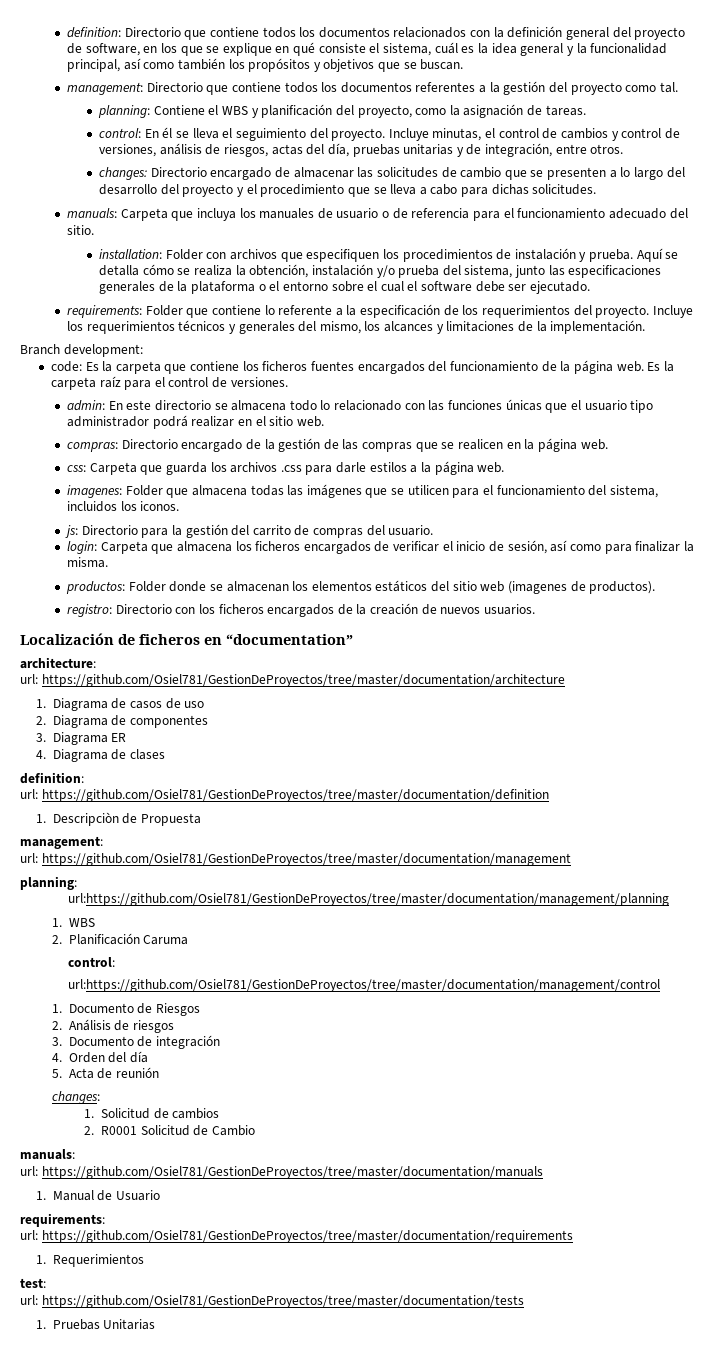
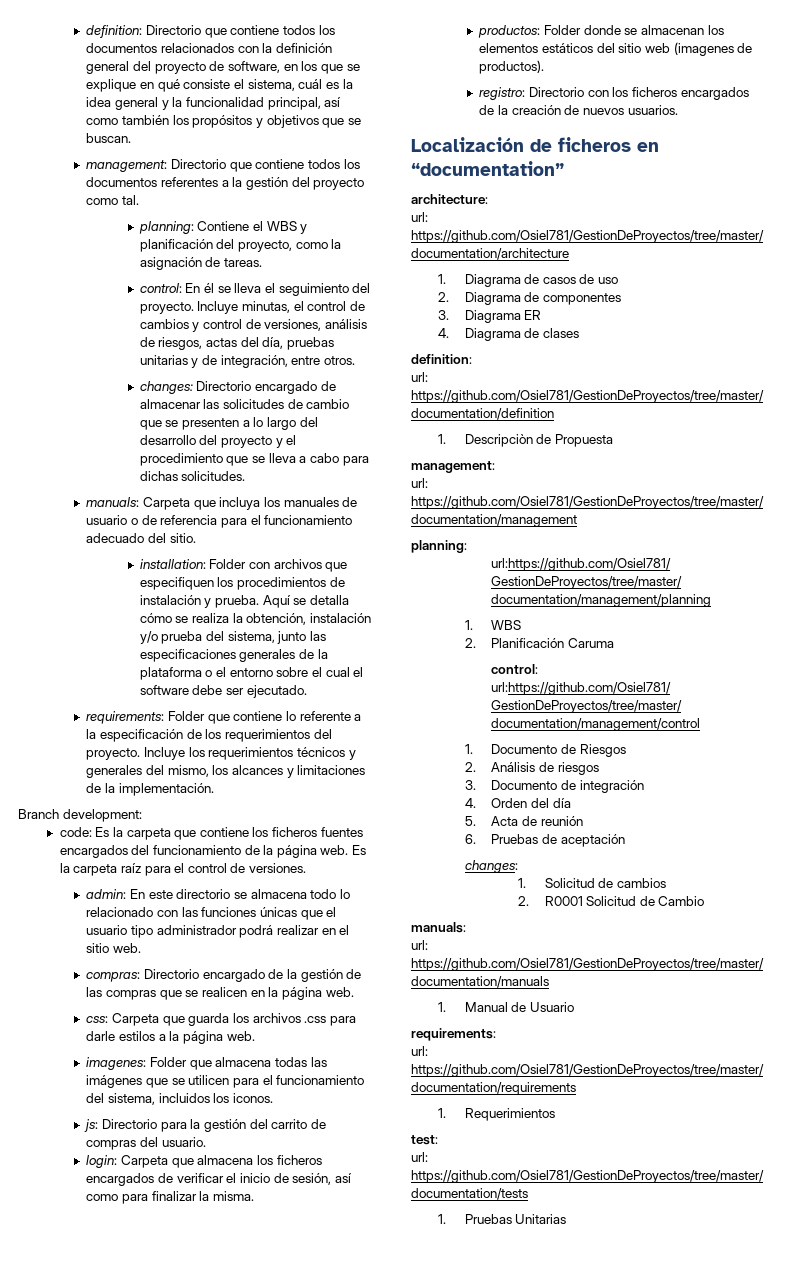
+ 6. Pruebas de aceptación

